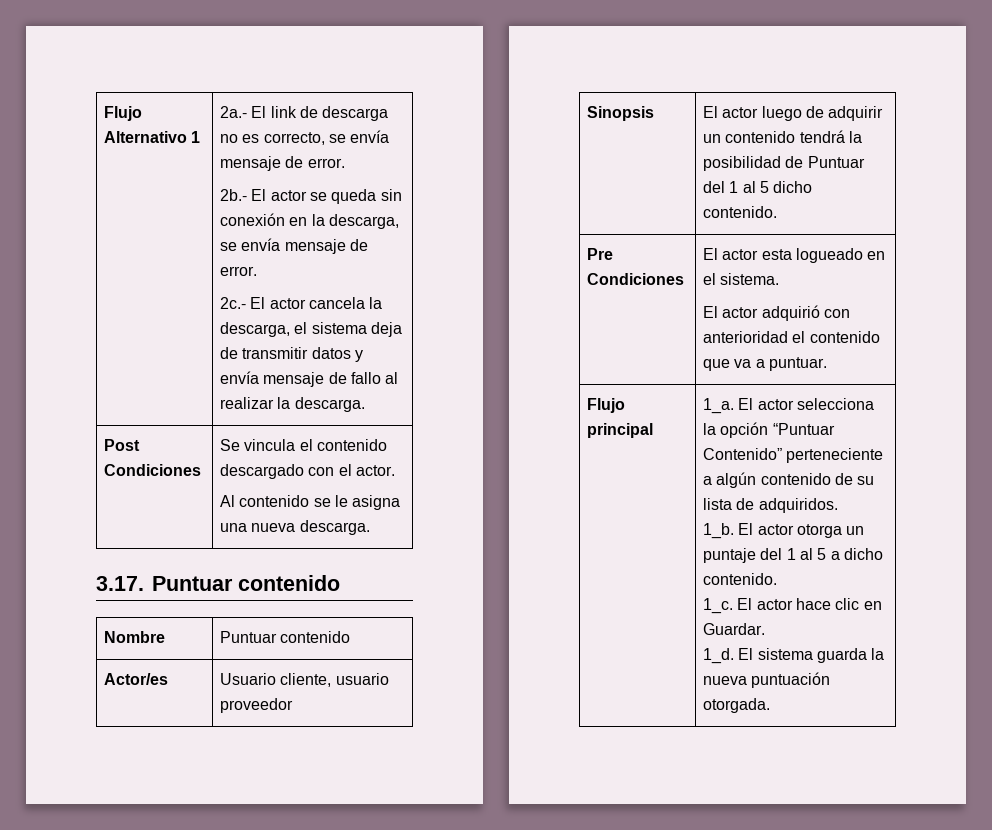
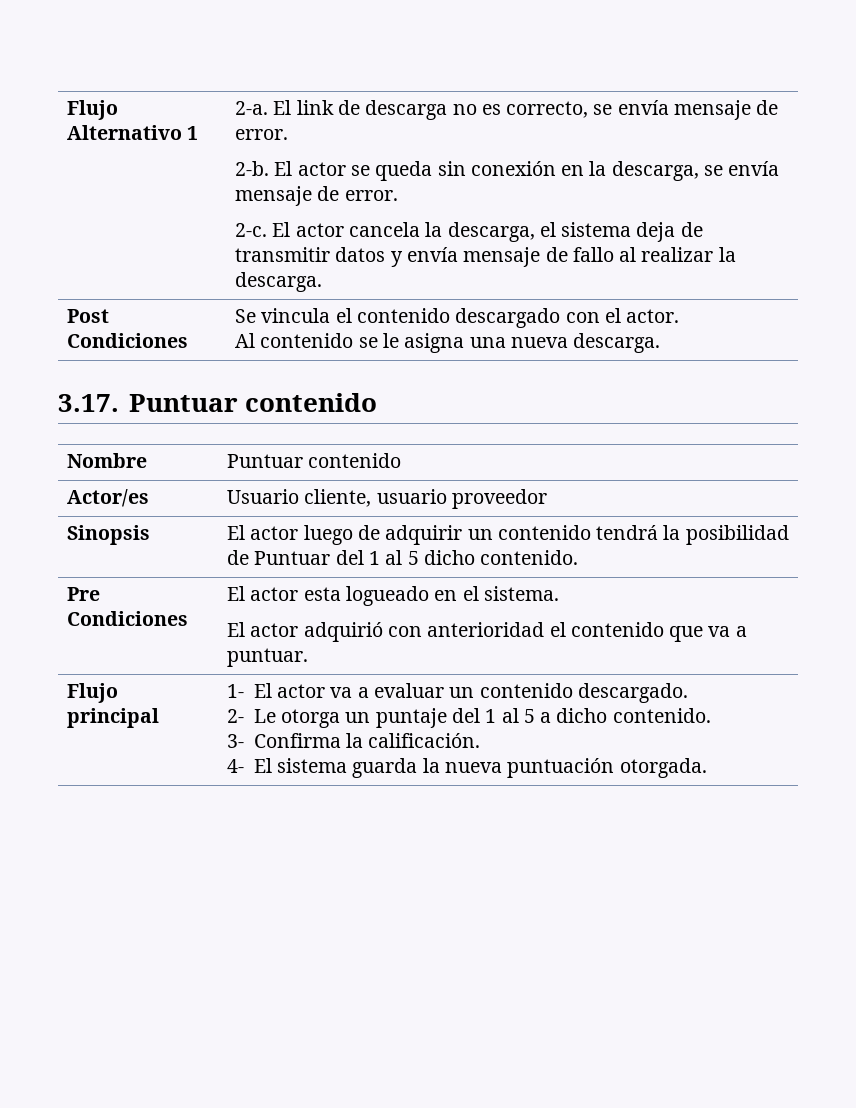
- 2a.- El link de descarga no es correcto, se envía mensaje de error.
+ 2-a. El link de descarga no es correcto, se envía mensaje de error.
- 2b.- El actor se queda sin conexión en la descarga, se envía mensaje de error.
+ 2-b. El actor se queda sin conexión en la descarga, se envía mensaje de error.
- 2c.- El actor cancela la descarga, el sistema deja de transmitir datos y envía mensaje de fallo al realizar la descarga.
+ 2-c. El actor cancela la descarga, el sistema deja de transmitir datos y envía mensaje de fallo al realizar la descarga.
- 1_a. El actor selecciona la opción “Puntuar Contenido” perteneciente a algún contenido de su lista de adquiridos.
- 1_b. El actor otorga un puntaje del 1 al 5 a dicho contenido.
+ 1- El actor va a evaluar un contenido descargado.
+ 2- Le otorga un puntaje del 1 al 5 a dicho contenido.
- 1_c. El actor hace clic en Guardar.
- 1_d. El sistema guarda la nueva puntuación otorgada.
+ 3- Confirma la calificación.
+ 4- El sistema guarda la nueva puntuación otorgada.

